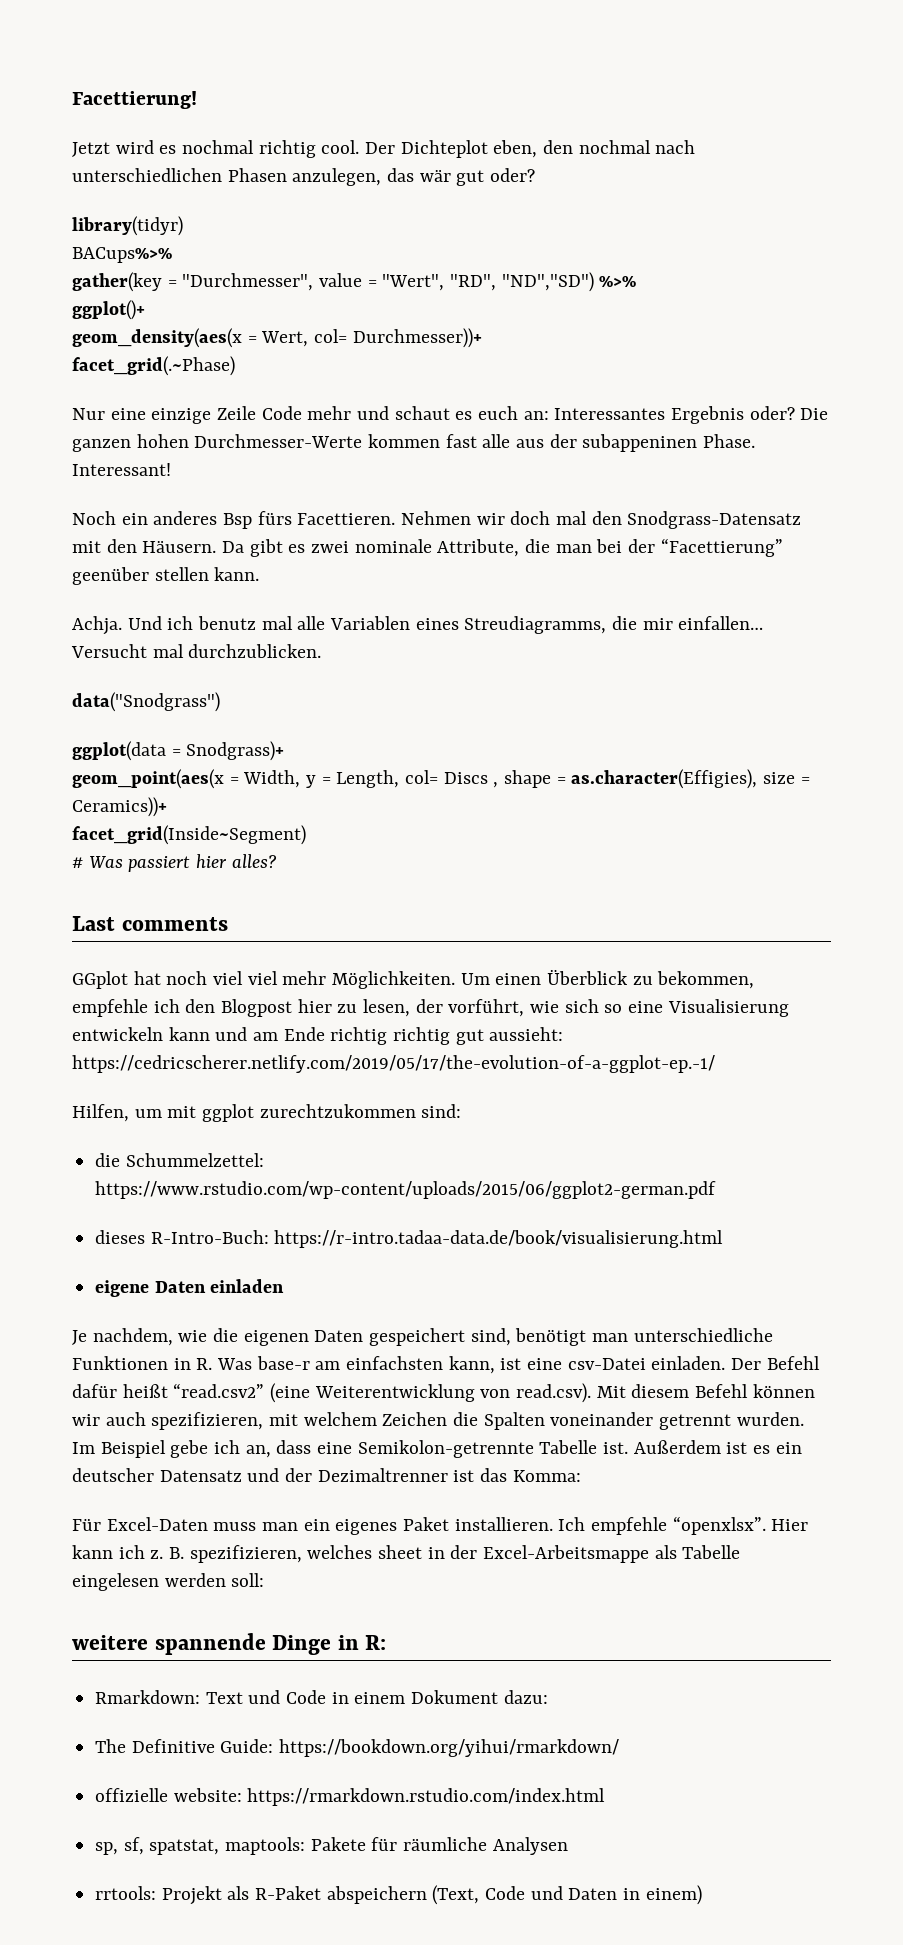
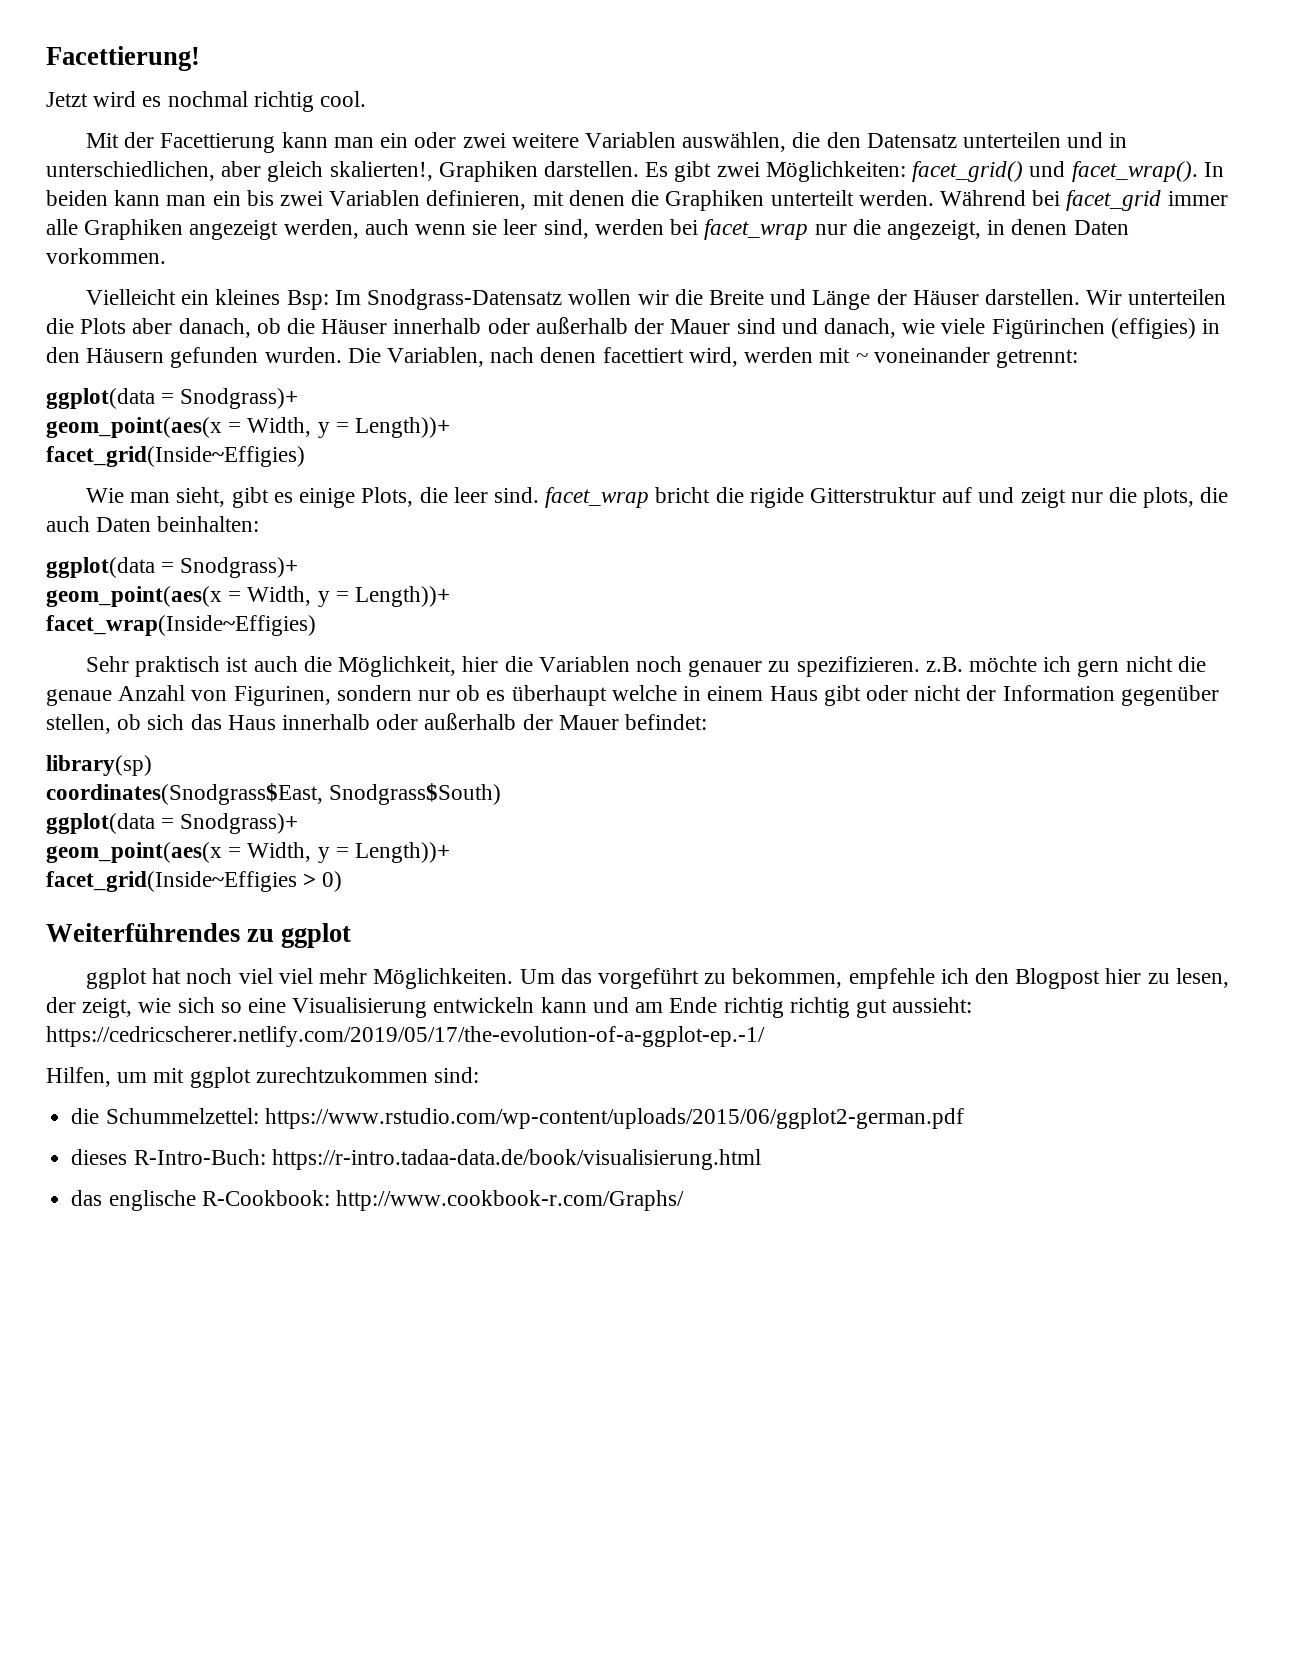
- Jetzt wird es nochmal richtig cool. Der Dichteplot eben, den nochmal nach unterschiedlichen Phasen anzulegen, das wär gut oder?
- library(tidyr)
- BACups%>%
- gather(key = "Durchmesser", value = "Wert", "RD", "ND","SD") %>%
- ggplot()+
- geom_density(aes(x = Wert, col= Durchmesser))+
- facet_grid(.~Phase)
- Nur eine einzige Zeile Code mehr und schaut es euch an: Interessantes Ergebnis oder? Die ganzen hohen Durchmesser-Werte kommen fast alle aus der subappeninen Phase. Interessant!
- Noch ein anderes Bsp fürs Facettieren. Nehmen wir doch mal den Snodgrass-Datensatz mit den Häusern. Da gibt es zwei nominale Attribute, die man bei der “Facettierung” geenüber stellen kann.
- Achja. Und ich benutz mal alle Variablen eines Streudiagramms, die mir einfallen… Versucht mal durchzublicken.
- data("Snodgrass")
+ Jetzt wird es nochmal richtig cool.
+ Mit der Facettierung kann man ein oder zwei weitere Variablen auswählen, die den Datensatz unterteilen und in unterschiedlichen, aber gleich skalierten!, Graphiken darstellen. Es gibt zwei Möglichkeiten: facet_grid() und facet_wrap(). In beiden kann man ein bis zwei Variablen definieren, mit denen die Graphiken unterteilt werden. Während bei facet_grid immer alle Graphiken angezeigt werden, auch wenn sie leer sind, werden bei facet_wrap nur die angezeigt, in denen Daten vorkommen.
+ Vielleicht ein kleines Bsp: Im Snodgrass-Datensatz wollen wir die Breite und Länge der Häuser darstellen. Wir unterteilen die Plots aber danach, ob die Häuser innerhalb oder außerhalb der Mauer sind und danach, wie viele Figürinchen (effigies) in den Häusern gefunden wurden. Die Variablen, nach denen facettiert wird, werden mit ~ voneinander getrennt:
  ggplot(data = Snodgrass)+
- geom_point(aes(x = Width, y = Length, col= Discs , shape = as.character(Effigies), size = Ceramics))+
- facet_grid(Inside~Segment)
- # Was passiert hier alles?
- Last comments
- GGplot hat noch viel viel mehr Möglichkeiten.
+ geom_point(aes(x = Width, y = Length))+
+ facet_grid(Inside~Effigies)
+ Wie man sieht, gibt es einige Plots, die leer sind. facet_wrap bricht die rigide Gitterstruktur auf und zeigt nur die plots, die auch Daten beinhalten:
+ ggplot(data = Snodgrass)+
+ geom_point(aes(x = Width, y = Length))+
+ facet_wrap(Inside~Effigies)
+ Sehr praktisch ist auch die Möglichkeit, hier die Variablen noch genauer zu spezifizieren. z.B. möchte ich gern nicht die genaue Anzahl von Figurinen, sondern nur ob es überhaupt welche in einem Haus gibt oder nicht der Information gegenüber stellen, ob sich das Haus innerhalb oder außerhalb der Mauer befindet:
+ library(sp)
+ coordinates(Snodgrass$East, Snodgrass$South)
+ ggplot(data = Snodgrass)+
+ geom_point(aes(x = Width, y = Length))+
+ facet_grid(Inside~Effigies > 0)
+ Weiterführendes zu ggplot
+ ggplot hat noch viel viel mehr Möglichkeiten.
- Um einen Überblick zu bekommen, empfehle ich den Blogpost hier zu lesen, der vorführt, wie sich so eine Visualisierung entwickeln kann und am Ende richtig richtig gut aussieht: https://cedricscherer.netlify.com/2019/05/17/the-evolution-of-a-ggplot-ep.-1/
+ Um das vorgeführt zu bekommen, empfehle ich den Blogpost hier zu lesen, der zeigt, wie sich so eine Visualisierung entwickeln kann und am Ende richtig richtig gut aussieht: https://cedricscherer.netlify.com/2019/05/17/the-evolution-of-a-ggplot-ep.-1/
- eigene Daten einladen
- Je nachdem, wie die eigenen Daten gespeichert sind, benötigt man unterschiedliche Funktionen in R. Was base-r am einfachsten kann, ist eine csv-Datei einladen. Der Befehl dafür heißt “read.csv2” (eine Weiterentwicklung von read.csv). Mit diesem Befehl können wir auch spezifizieren, mit welchem Zeichen die Spalten voneinander getrennt wurden. Im Beispiel gebe ich an, dass eine Semikolon-getrennte Tabelle ist. Außerdem ist es ein deutscher Datensatz und der Dezimaltrenner ist das Komma:
- Für Excel-Daten muss man ein eigenes Paket installieren. Ich empfehle “openxlsx”. Hier kann ich z. B. spezifizieren, welches sheet in der Excel-Arbeitsmappe als Tabelle eingelesen werden soll:
- weitere spannende Dinge in R:
- Rmarkdown: Text und Code in einem Dokument dazu:
- The Definitive Guide: https://bookdown.org/yihui/rmarkdown/
- offizielle website: https://rmarkdown.rstudio.com/index.html
- sp, sf, spatstat, maptools: Pakete für räumliche Analysen
- rrtools: Projekt als R-Paket abspeichern (Text, Code und Daten in einem)
+ das englische R-Cookbook: http://www.cookbook-r.com/Graphs/

